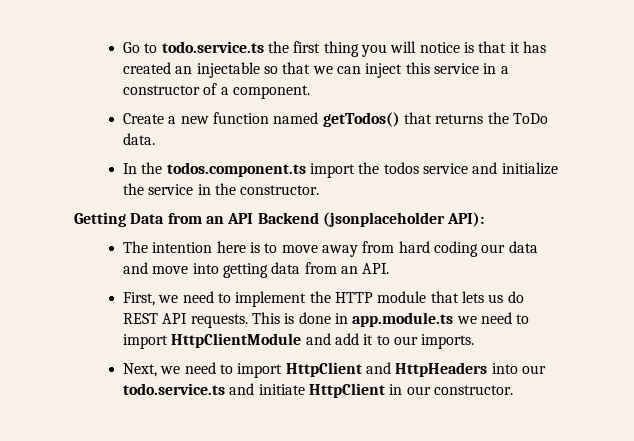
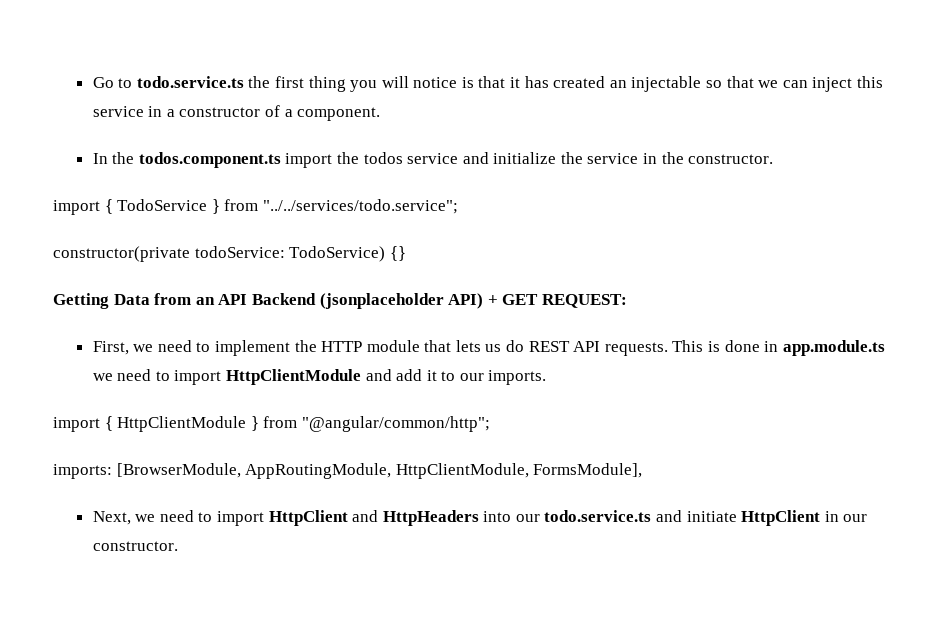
- Create a new function named getTodos() that returns the ToDo data.
+ import { TodoService } from "../../services/todo.service";
+ constructor(private todoService: TodoService) {}
- Getting Data from an API Backend (jsonplaceholder API):
- The intention here is to move away from hard coding our data and move into getting data from an API.
+ Getting Data from an API Backend (jsonplaceholder API) + GET REQUEST:
+ import { HttpClientModule } from "@angular/common/http";
+ imports: [BrowserModule, AppRoutingModule, HttpClientModule, FormsModule],

